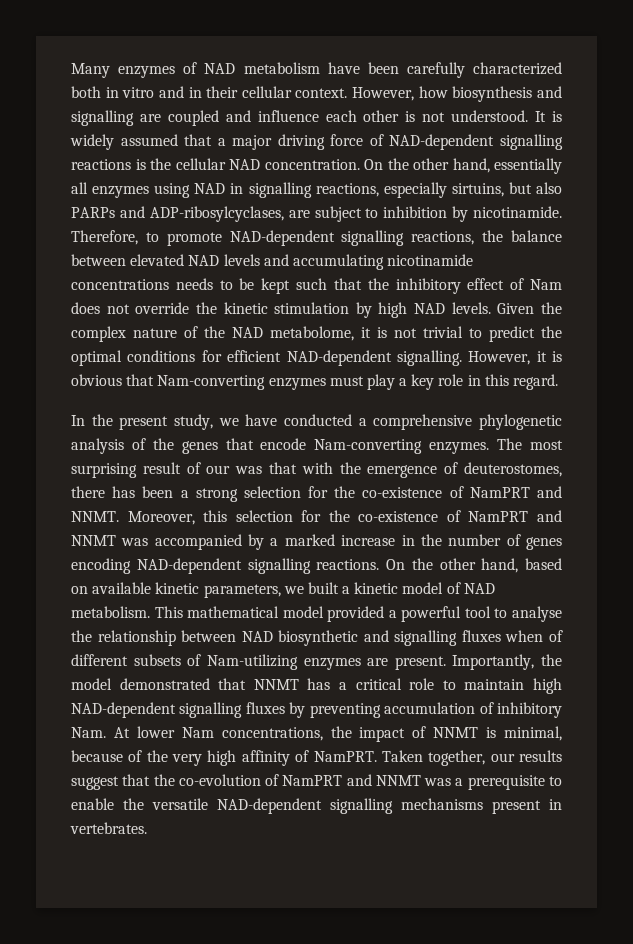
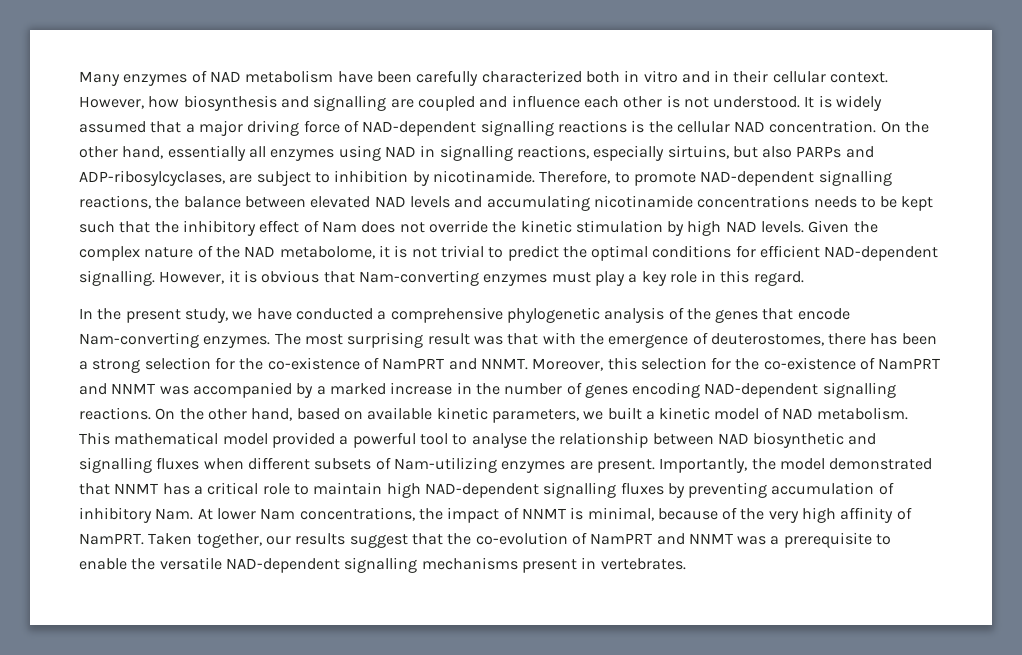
- The most surprising result of our was that with the emergence of deuterostomes, there has been a strong selection for the co-existence of NamPRT and NNMT.
+ The most surprising result was that with the emergence of deuterostomes, there has been a strong selection for the co-existence of NamPRT and NNMT.
- This mathematical model provided a powerful tool to analyse the relationship between NAD biosynthetic and signalling fluxes when of different subsets of Nam-utilizing enzymes are present.
+ This mathematical model provided a powerful tool to analyse the relationship between NAD biosynthetic and signalling fluxes when different subsets of Nam-utilizing enzymes are present.

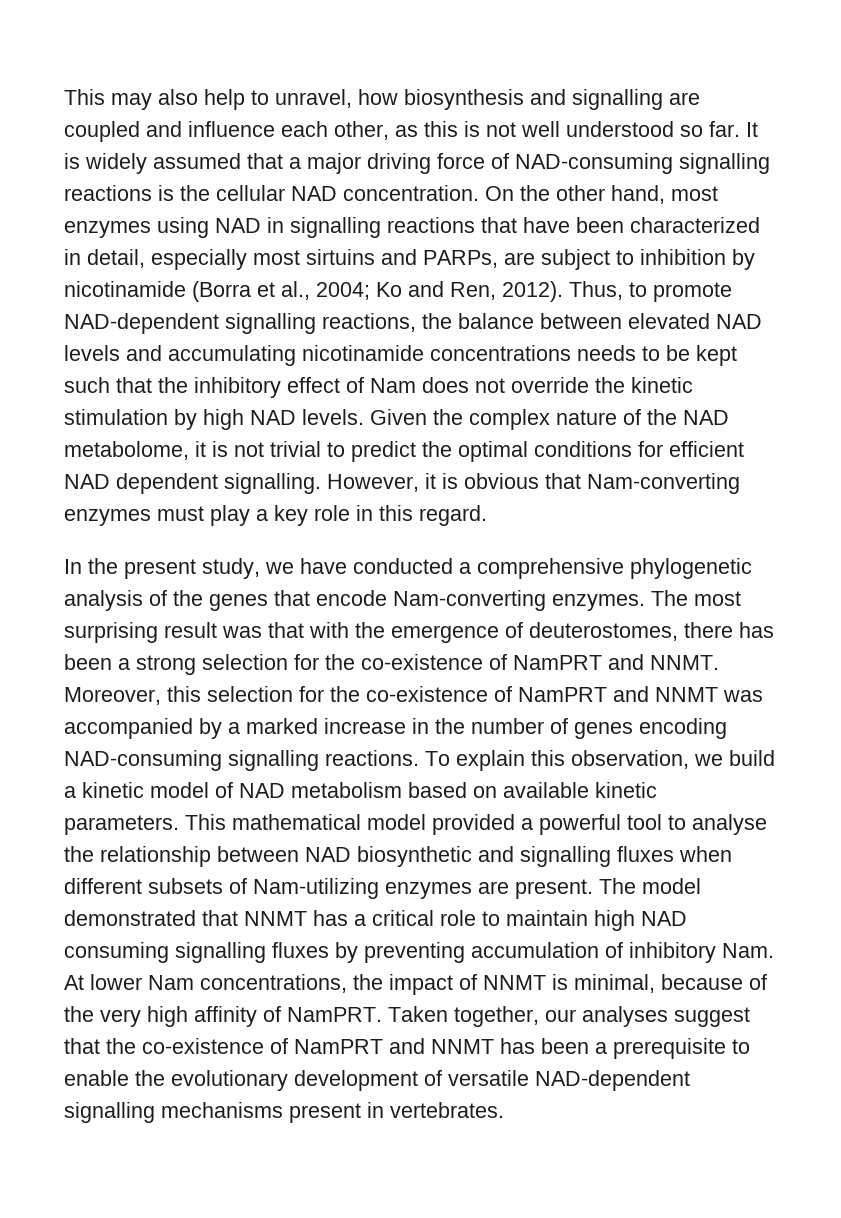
- Many enzymes of NAD metabolism have been carefully characterized both in vitro and in their cellular context. However, how biosynthesis and signalling are coupled and influence each other is not understood.
+ This may also help to unravel, how biosynthesis and signalling are coupled and influence each other, as this is not well understood so far.
- It is widely assumed that a major driving force of NAD-dependent signalling reactions is the cellular NAD concentration.
+ It is widely assumed that a major driving force of NAD-consuming signalling reactions is the cellular NAD concentration.
- On the other hand, essentially all enzymes using NAD in signalling reactions, especially sirtuins, but also PARPs and ADP-ribosylcyclases, are subject to inhibition by nicotinamide. Therefore, to promote NAD-dependent signalling reactions, the balance between elevated NAD levels and accumulating nicotinamide concentrations needs to be kept such that the inhibitory effect of Nam does not override the kinetic stimulation by high NAD levels.
+ On the other hand, most enzymes using NAD in signalling reactions that have been characterized in detail, especially most sirtuins and PARPs, are subject to inhibition by nicotinamide (Borra et al., 2004; Ko and Ren, 2012). Thus, to promote NAD-dependent signalling reactions, the balance between elevated NAD levels and accumulating nicotinamide concentrations needs to be kept such that the inhibitory effect of Nam does not override the kinetic stimulation by high NAD levels.
- Given the complex nature of the NAD metabolome, it is not trivial to predict the optimal conditions for efficient NAD-dependent signalling.
+ Given the complex nature of the NAD metabolome, it is not trivial to predict the optimal conditions for efficient NAD dependent signalling.
- Moreover, this selection for the co-existence of NamPRT and NNMT was accompanied by a marked increase in the number of genes encoding NAD-dependent signalling reactions.
+ Moreover, this selection for the co-existence of NamPRT and NNMT was accompanied by a marked increase in the number of genes encoding NAD-consuming signalling reactions.
- On the other hand, based on available kinetic parameters, we built a kinetic model of NAD metabolism.
+ To explain this observation, we build a kinetic model of NAD metabolism based on available kinetic parameters.
- Importantly, the model demonstrated that NNMT has a critical role to maintain high NAD-dependent signalling fluxes by preventing accumulation of inhibitory Nam. At lower Nam concentrations, the impact of NNMT is minimal, because of the very high affinity of NamPRT.
+ The model demonstrated that NNMT has a critical role to maintain high NAD consuming signalling fluxes by preventing accumulation of inhibitory Nam. At lower Nam concentrations, the impact of NNMT is minimal, because of the very high affinity of NamPRT.
- Taken together, our results suggest that the co-evolution of NamPRT and NNMT was a prerequisite to enable the versatile NAD-dependent signalling mechanisms present in vertebrates.
+ Taken together, our analyses suggest that the co-existence of NamPRT and NNMT has been a prerequisite to enable the evolutionary development of versatile NAD-dependent signalling mechanisms present in vertebrates.

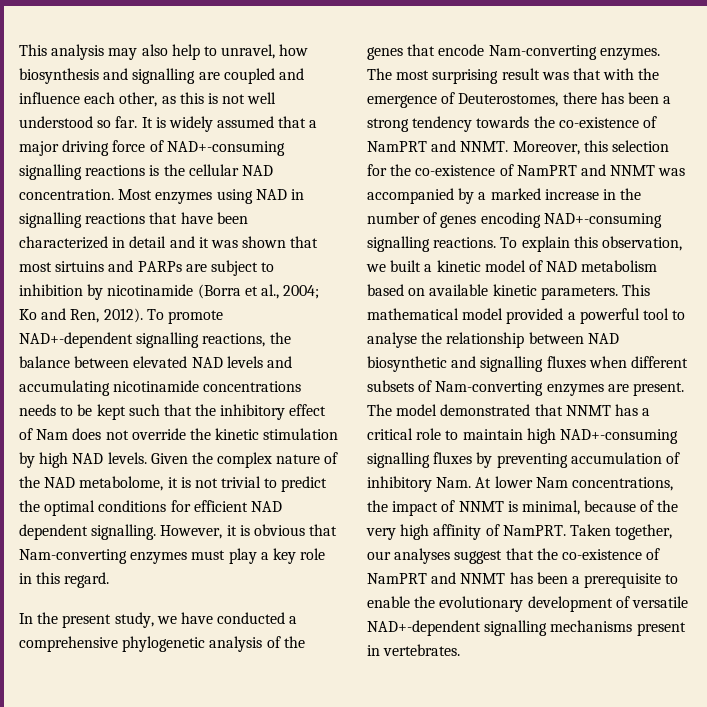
- This may also help to unravel, how biosynthesis and signalling are coupled and influence each other, as this is not well understood so far.
+ This analysis may also help to unravel, how biosynthesis and signalling are coupled and influence each other, as this is not well understood so far.
- It is widely assumed that a major driving force of NAD-consuming signalling reactions is the cellular NAD concentration.
+ It is widely assumed that a major driving force of NAD+-consuming signalling reactions is the cellular NAD concentration.
- On the other hand, most enzymes using NAD in signalling reactions that have been characterized in detail, especially most sirtuins and PARPs, are subject to inhibition by nicotinamide (Borra et al., 2004; Ko and Ren, 2012).
+ Most enzymes using NAD in signalling reactions that have been characterized in detail and it was shown that most sirtuins and PARPs are subject to inhibition by nicotinamide (Borra et al., 2004; Ko and Ren, 2012).
- Thus, to promote NAD-dependent signalling reactions, the balance between elevated NAD levels and accumulating nicotinamide concentrations needs to be kept such that the inhibitory effect of Nam does not override the kinetic stimulation by high NAD levels.
+ To promote NAD+-dependent signalling reactions, the balance between elevated NAD levels and accumulating nicotinamide concentrations needs to be kept such that the inhibitory effect of Nam does not override the kinetic stimulation by high NAD levels.
- The most surprising result was that with the emergence of deuterostomes, there has been a strong selection for the co-existence of NamPRT and NNMT.
+ The most surprising result was that with the emergence of Deuterostomes, there has been a strong tendency towards the co-existence of NamPRT and NNMT.
- Moreover, this selection for the co-existence of NamPRT and NNMT was accompanied by a marked increase in the number of genes encoding NAD-consuming signalling reactions.
+ Moreover, this selection for the co-existence of NamPRT and NNMT was accompanied by a marked increase in the number of genes encoding NAD+-consuming signalling reactions.
- To explain this observation, we build a kinetic model of NAD metabolism based on available kinetic parameters.
+ To explain this observation, we built a kinetic model of NAD metabolism based on available kinetic parameters.
- This mathematical model provided a powerful tool to analyse the relationship between NAD biosynthetic and signalling fluxes when different subsets of Nam-utilizing enzymes are present.
+ This mathematical model provided a powerful tool to analyse the relationship between NAD biosynthetic and signalling fluxes when different subsets of Nam-converting enzymes are present.
- The model demonstrated that NNMT has a critical role to maintain high NAD consuming signalling fluxes by preventing accumulation of inhibitory Nam. At lower Nam concentrations, the impact of NNMT is minimal, because of the very high affinity of NamPRT.
+ The model demonstrated that NNMT has a critical role to maintain high NAD+-consuming signalling fluxes by preventing accumulation of inhibitory Nam. At lower Nam concentrations, the impact of NNMT is minimal, because of the very high affinity of NamPRT.
- Taken together, our analyses suggest that the co-existence of NamPRT and NNMT has been a prerequisite to enable the evolutionary development of versatile NAD-dependent signalling mechanisms present in vertebrates.
+ Taken together, our analyses suggest that the co-existence of NamPRT and NNMT has been a prerequisite to enable the evolutionary development of versatile NAD+-dependent signalling mechanisms present in vertebrates.

